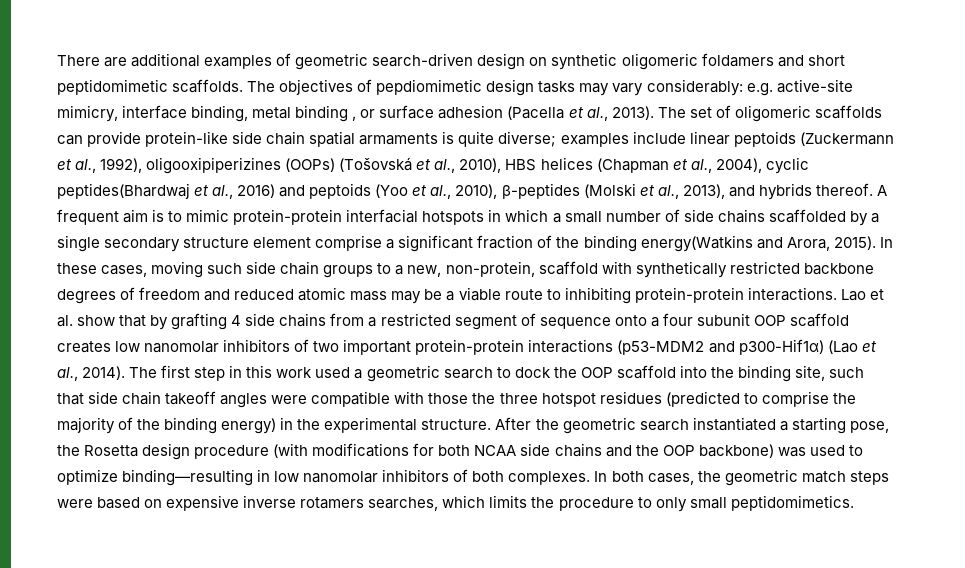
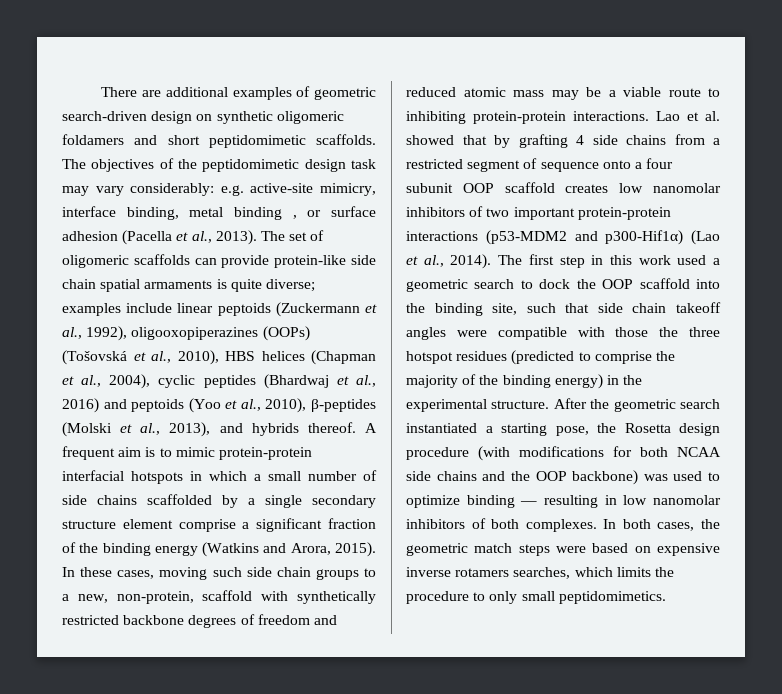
- The objectives of pepdiomimetic design tasks may vary considerably: e.g. active-site mimicry, interface binding, metal binding , or surface adhesion (Pacella et al., 2013).
+ The objectives of the peptidomimetic design task may vary considerably: e.g. active-site mimicry, interface binding, metal binding , or surface adhesion (Pacella et al., 2013).
- The set of oligomeric scaffolds can provide protein-like side chain spatial armaments is quite diverse; examples include linear peptoids (Zuckermann et al., 1992), oligooxipiperizines (OOPs) (Tošovská et al., 2010), HBS helices (Chapman et al., 2004), cyclic peptides(Bhardwaj et al., 2016) and peptoids (Yoo et al., 2010), β-peptides (Molski et al., 2013), and hybrids thereof.
+ The set of oligomeric scaffolds can provide protein-like side chain spatial armaments is quite diverse; examples include linear peptoids (Zuckermann et al., 1992), oligooxopiperazines (OOPs) (Tošovská et al., 2010), HBS helices (Chapman et al., 2004), cyclic peptides (Bhardwaj et al., 2016) and peptoids (Yoo et al., 2010), β-peptides (Molski et al., 2013), and hybrids thereof.
- A frequent aim is to mimic protein-protein interfacial hotspots in which a small number of side chains scaffolded by a single secondary structure element comprise a significant fraction of the binding energy(Watkins and Arora, 2015).
+ A frequent aim is to mimic protein-protein interfacial hotspots in which a small number of side chains scaffolded by a single secondary structure element comprise a significant fraction of the binding energy (Watkins and Arora, 2015).
- Lao et al. show that by grafting 4 side chains from a restricted segment of sequence onto a four subunit OOP scaffold creates low nanomolar inhibitors of two important protein-protein interactions (p53-MDM2 and p300-Hif1α) (Lao et al., 2014).
+ Lao et al. showed that by grafting 4 side chains from a restricted segment of sequence onto a four subunit OOP scaffold creates low nanomolar inhibitors of two important protein-protein interactions (p53-MDM2 and p300-Hif1α) (Lao et al., 2014).
- After the geometric search instantiated a starting pose, the Rosetta design procedure (with modifications for both NCAA side chains and the OOP backbone) was used to optimize binding—resulting in low nanomolar inhibitors of both complexes.
+ After the geometric search instantiated a starting pose, the Rosetta design procedure (with modifications for both NCAA side chains and the OOP backbone) was used to optimize binding — resulting in low nanomolar inhibitors of both complexes.

